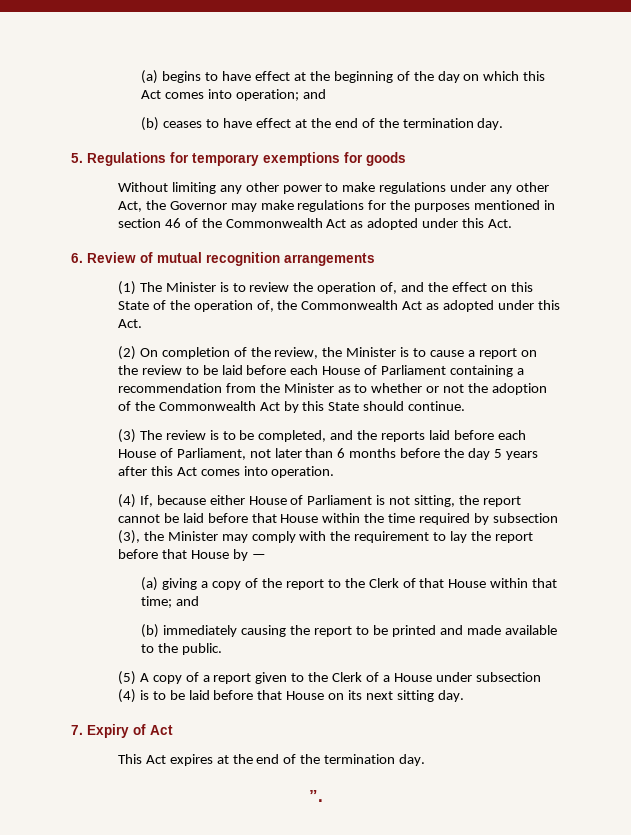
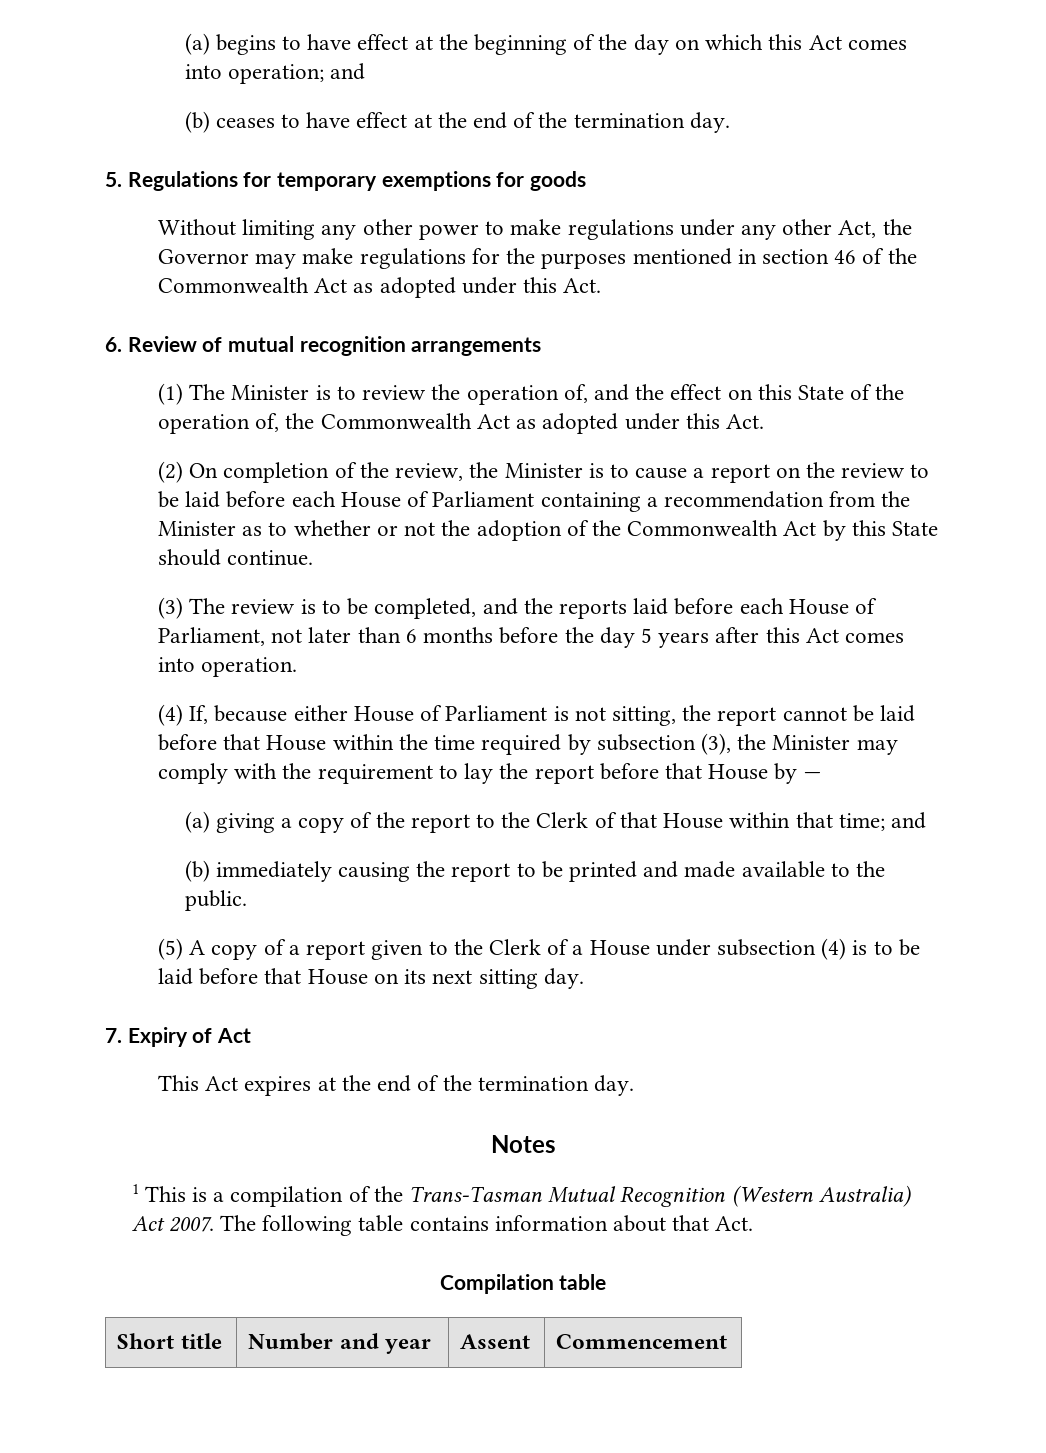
- ”.
+ Notes
+ 1 This is a compilation of the Trans-Tasman Mutual Recognition (Western Australia) Act 2007. The following table contains information about that Act.
+ Compilation table
+ Short title | Number and year | Assent | Commencement

